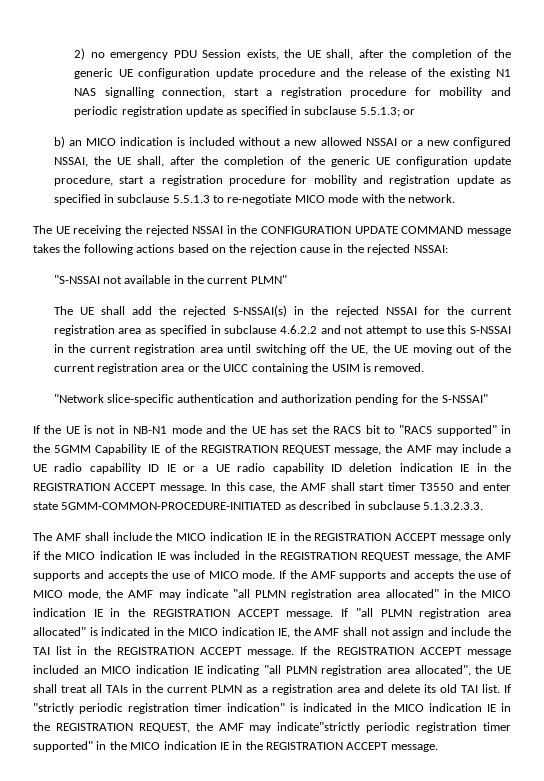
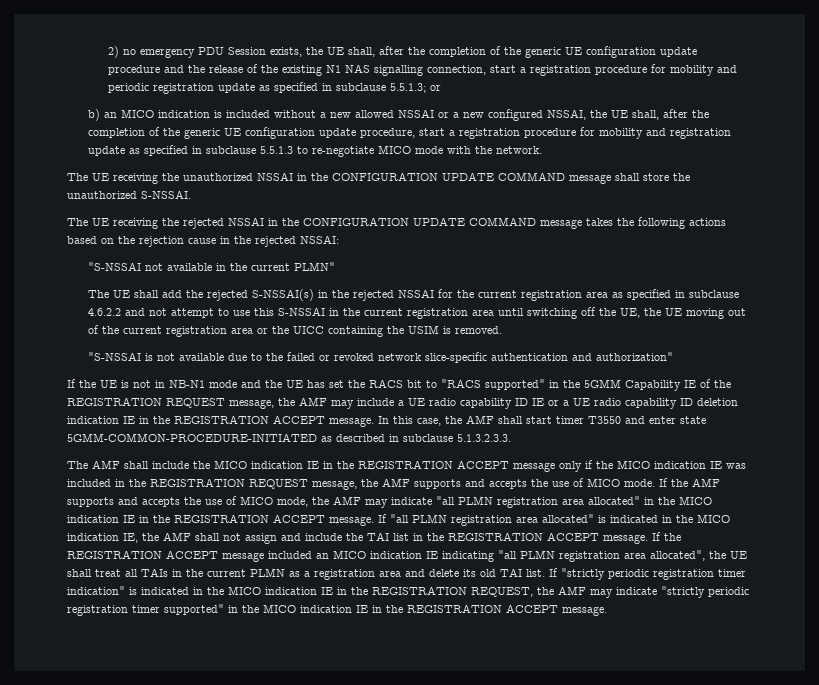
+ The UE receiving the unauthorized NSSAI in the CONFIGURATION UPDATE COMMAND message shall store the unauthorized S-NSSAI.
- "Network slice-specific authentication and authorization pending for the S-NSSAI"
+ "S-NSSAI is not available due to the failed or revoked network slice-specific authentication and authorization"
- If "strictly periodic registration timer indication" is indicated in the MICO indication IE in the REGISTRATION REQUEST, the AMF may indicate"strictly periodic registration timer supported" in the MICO indication IE in the REGISTRATION ACCEPT message.
+ If "strictly periodic registration timer indication" is indicated in the MICO indication IE in the REGISTRATION REQUEST, the AMF may indicate "strictly periodic registration timer supported" in the MICO indication IE in the REGISTRATION ACCEPT message.

